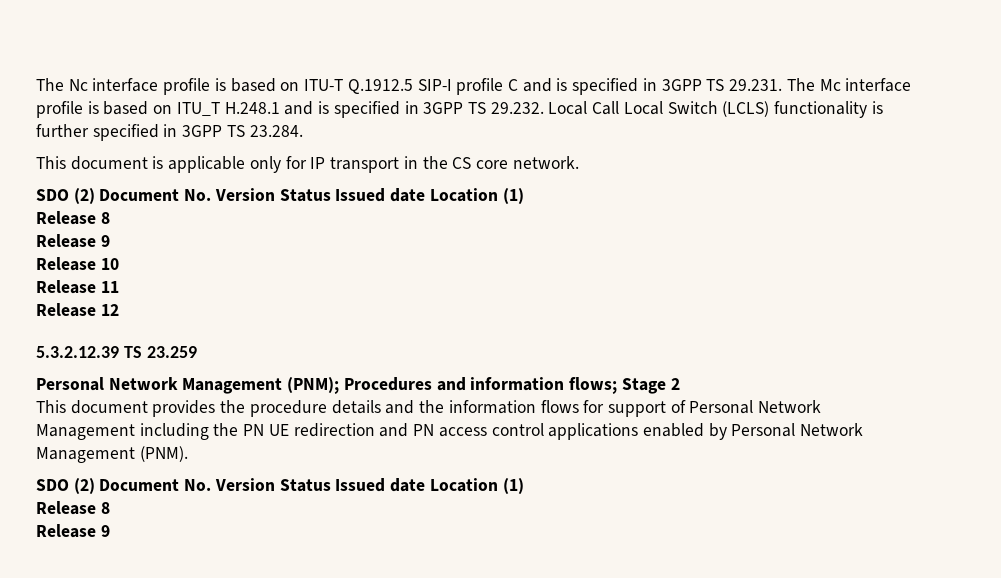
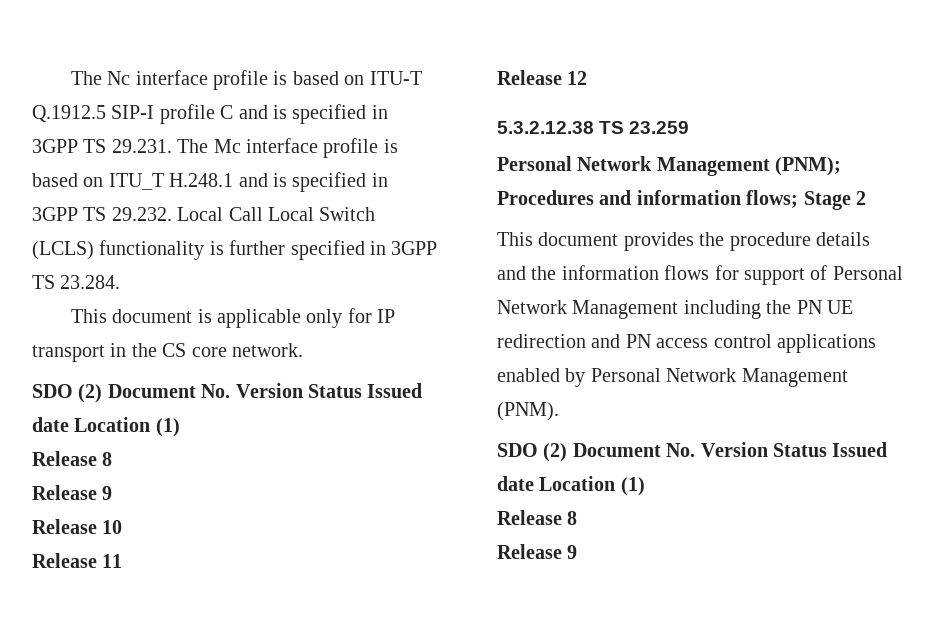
- 5.3.2.12.39 TS 23.259
+ 5.3.2.12.38 TS 23.259

